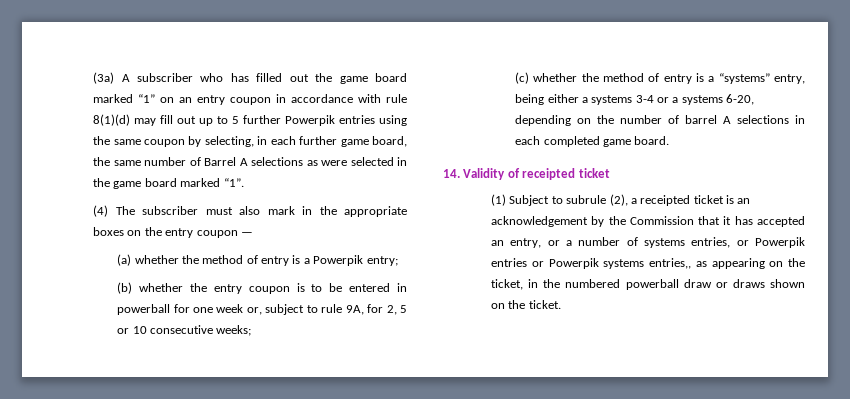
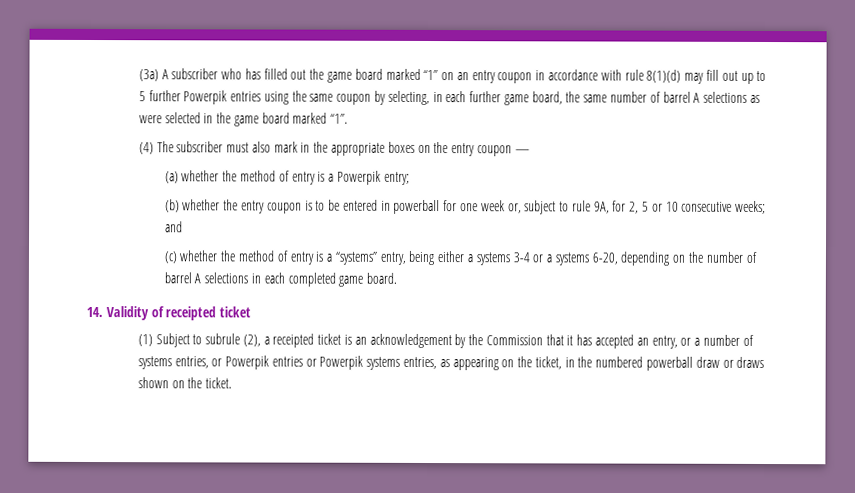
- (3a) A subscriber who has filled out the game board marked “1” on an entry coupon in accordance with rule 8(1)(d) may fill out up to 5 further Powerpik entries using the same coupon by selecting, in each further game board, the same number of Barrel A selections as were selected in the game board marked “1”.
+ (3a) A subscriber who has filled out the game board marked “1” on an entry coupon in accordance with rule 8(1)(d) may fill out up to 5 further Powerpik entries using the same coupon by selecting, in each further game board, the same number of barrel A selections as were selected in the game board marked “1”.
- (b) whether the entry coupon is to be entered in powerball for one week or, subject to rule 9A, for 2, 5 or 10 consecutive weeks;
+ (b) whether the entry coupon is to be entered in powerball for one week or, subject to rule 9A, for 2, 5 or 10 consecutive weeks; and
- (1) Subject to subrule (2), a receipted ticket is an acknowledgement by the Commission that it has accepted an entry, or a number of systems entries, or Powerpik entries or Powerpik systems entries,, as appearing on the ticket, in the numbered powerball draw or draws shown on the ticket.
+ (1) Subject to subrule (2), a receipted ticket is an acknowledgement by the Commission that it has accepted an entry, or a number of systems entries, or Powerpik entries or Powerpik systems entries, as appearing on the ticket, in the numbered powerball draw or draws shown on the ticket.

